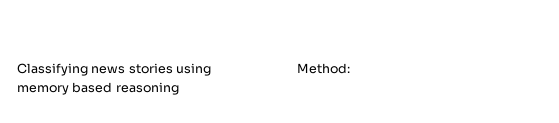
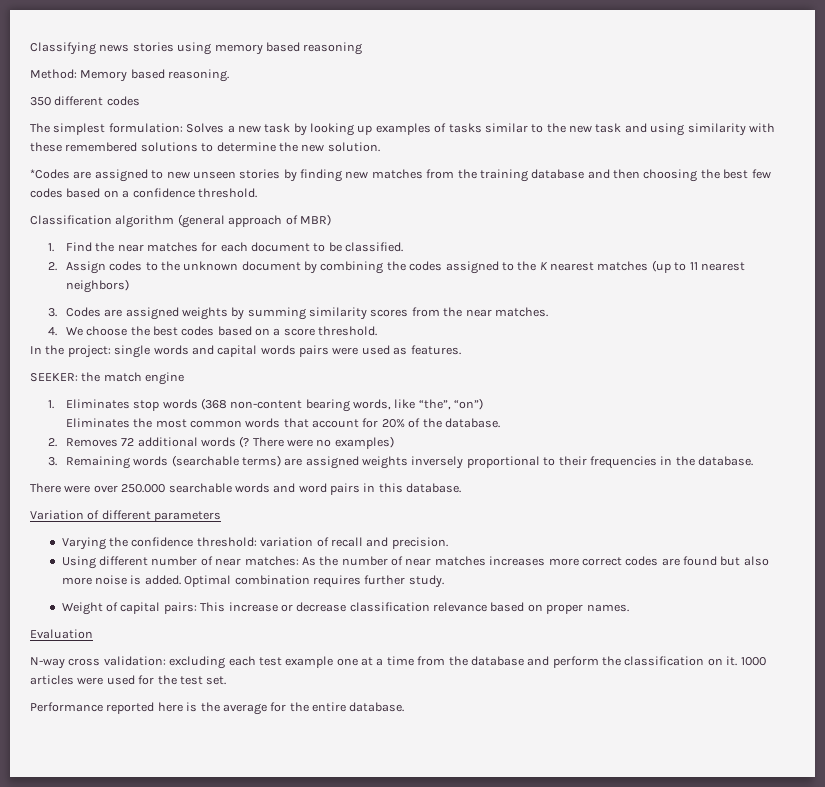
- Method:
+ Method: Memory based reasoning.
+ 350 different codes
+ The simplest formulation: Solves a new task by looking up examples of tasks similar to the new task and using similarity with these remembered solutions to determine the new solution.
+ *Codes are assigned to new unseen stories by finding new matches from the training database and then choosing the best few codes based on a confidence threshold.
+ Classification algorithm (general approach of MBR)
+ 1. Find the near matches for each document to be classified.
+ 2. Assign codes to the unknown document by combining the codes assigned to the K nearest matches (up to 11 nearest neighbors)
+ 3. Codes are assigned weights by summing similarity scores from the near matches.
+ 4. We choose the best codes based on a score threshold.
+ In the project: single words and capital words pairs were used as features.
+ SEEKER: the match engine
+ 1. Eliminates stop words (368 non-content bearing words, like “the”, “on”)
+ Eliminates the most common words that account for 20% of the database.
+ 2. Removes 72 additional words (? There were no examples)
+ 3. Remaining words (searchable terms) are assigned weights inversely proportional to their frequencies in the database.
+ There were over 250.000 searchable words and word pairs in this database.
+ Variation of different parameters
+ Varying the confidence threshold: variation of recall and precision.
+ Using different number of near matches: As the number of near matches increases more correct codes are found but also more noise is added. Optimal combination requires further study.
+ Weight of capital pairs: This increase or decrease classification relevance based on proper names.
+ Evaluation
+ N-way cross validation: excluding each test example one at a time from the database and perform the classification on it. 1000 articles were used for the test set.
+ Performance reported here is the average for the entire database.

